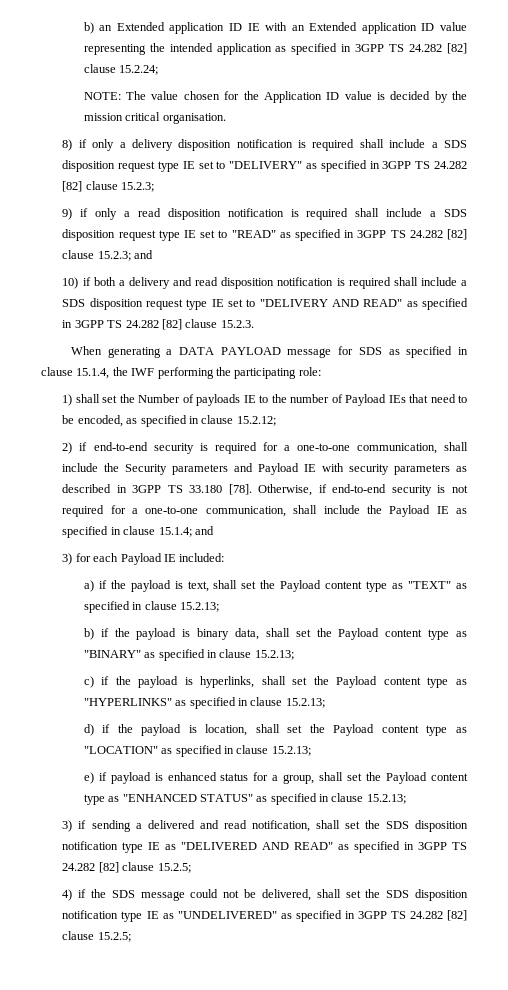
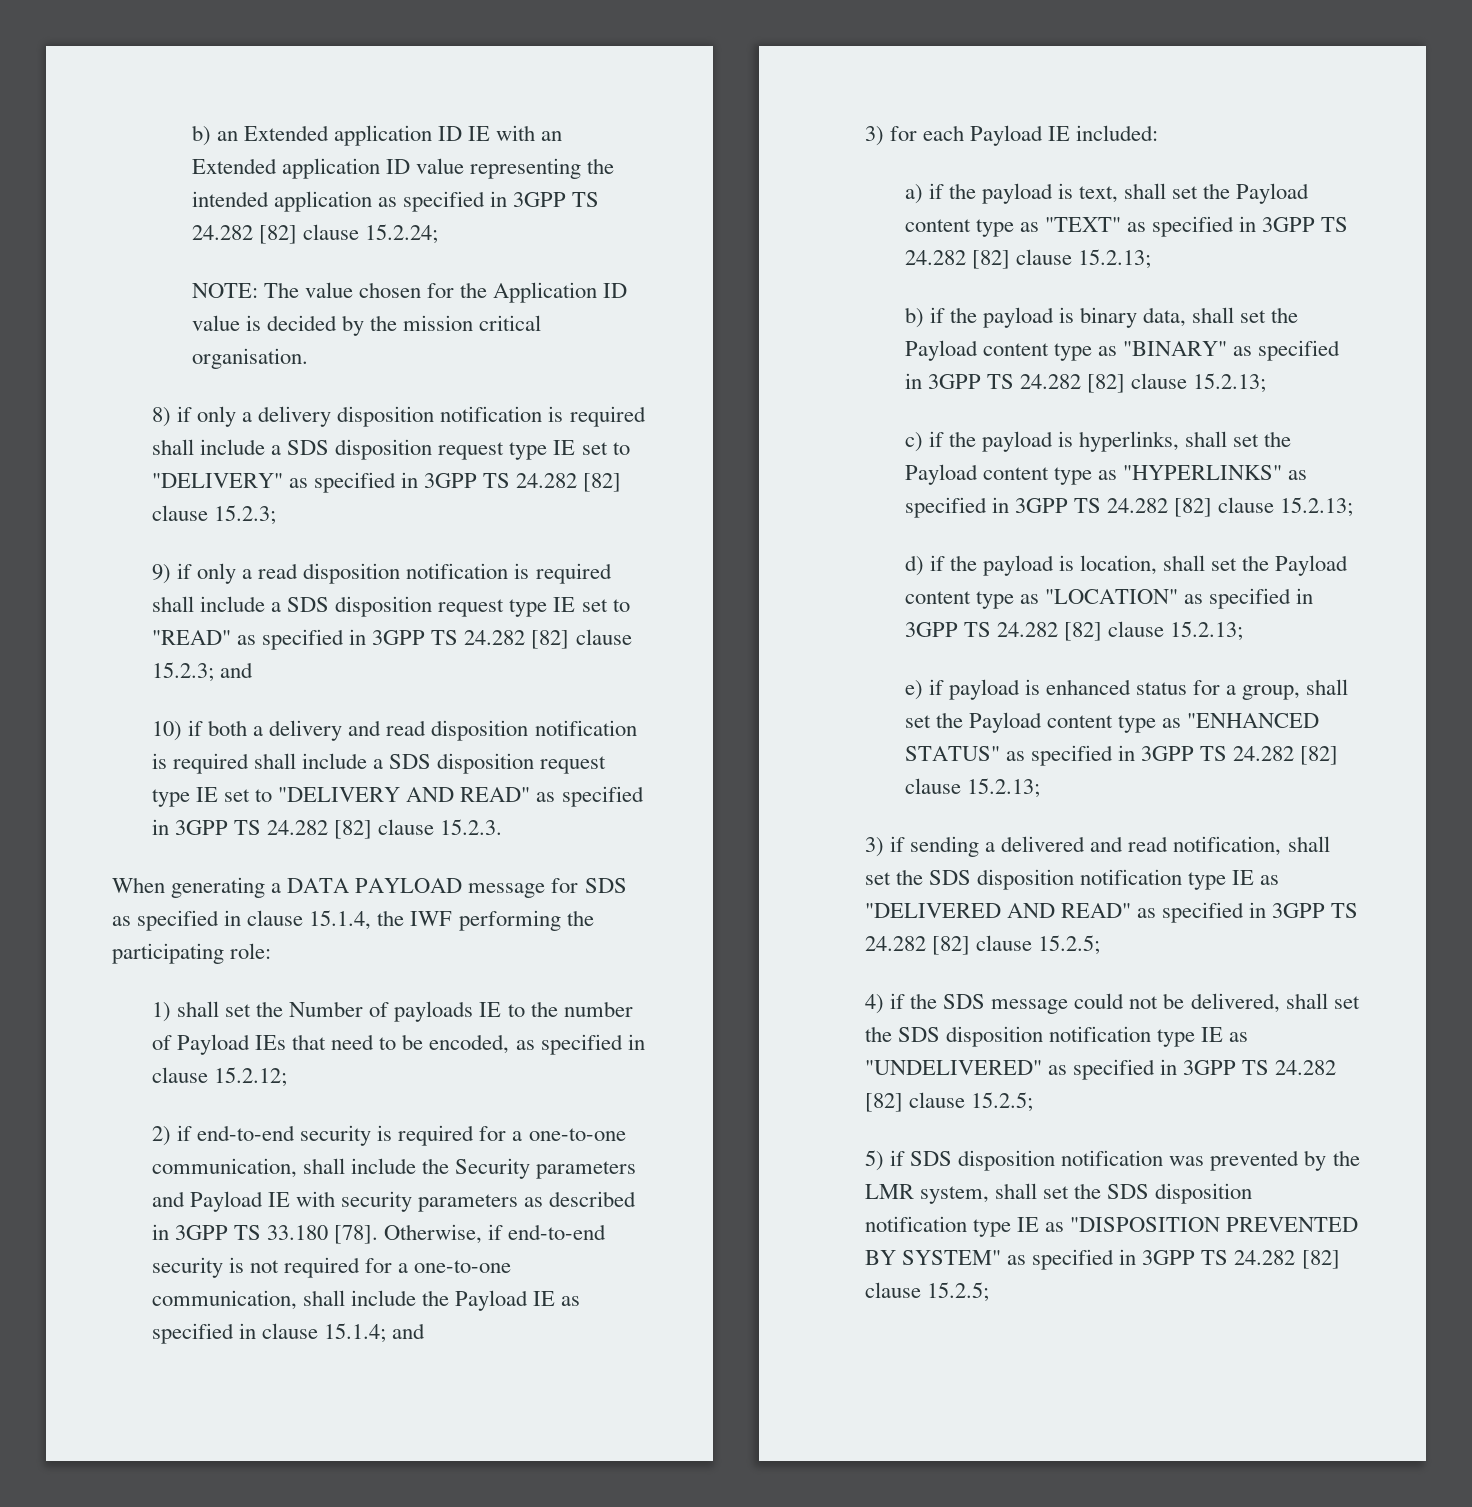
- a) if the payload is text, shall set the Payload content type as "TEXT" as specified in clause 15.2.13;
+ a) if the payload is text, shall set the Payload content type as "TEXT" as specified in 3GPP TS 24.282 [82] clause 15.2.13;
- b) if the payload is binary data, shall set the Payload content type as "BINARY" as specified in clause 15.2.13;
+ b) if the payload is binary data, shall set the Payload content type as "BINARY" as specified in 3GPP TS 24.282 [82] clause 15.2.13;
- c) if the payload is hyperlinks, shall set the Payload content type as "HYPERLINKS" as specified in clause 15.2.13;
+ c) if the payload is hyperlinks, shall set the Payload content type as "HYPERLINKS" as specified in 3GPP TS 24.282 [82] clause 15.2.13;
- d) if the payload is location, shall set the Payload content type as "LOCATION" as specified in clause 15.2.13;
+ d) if the payload is location, shall set the Payload content type as "LOCATION" as specified in 3GPP TS 24.282 [82] clause 15.2.13;
- e) if payload is enhanced status for a group, shall set the Payload content type as "ENHANCED STATUS" as specified in clause 15.2.13;
+ e) if payload is enhanced status for a group, shall set the Payload content type as "ENHANCED STATUS" as specified in 3GPP TS 24.282 [82] clause 15.2.13;
+ 5) if SDS disposition notification was prevented by the LMR system, shall set the SDS disposition notification type IE as "DISPOSITION PREVENTED BY SYSTEM" as specified in 3GPP TS 24.282 [82] clause 15.2.5;

